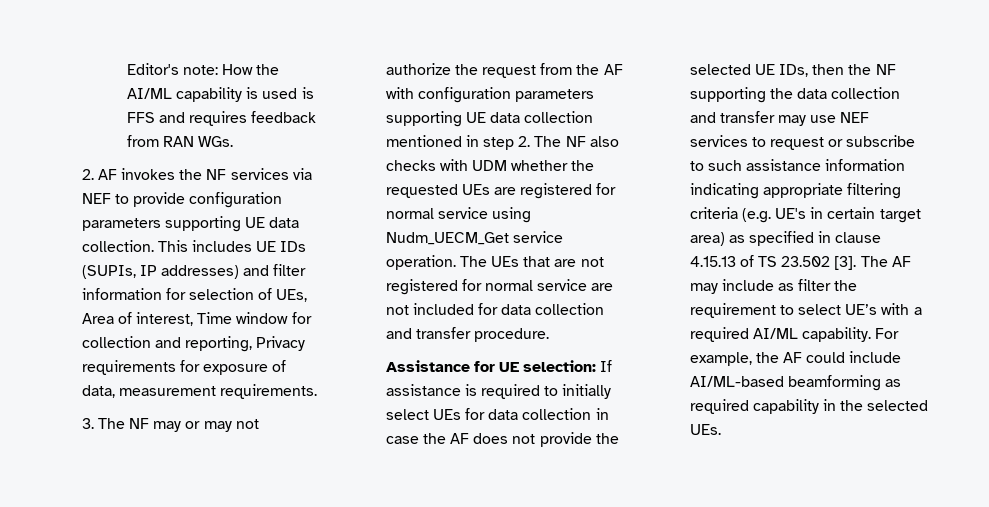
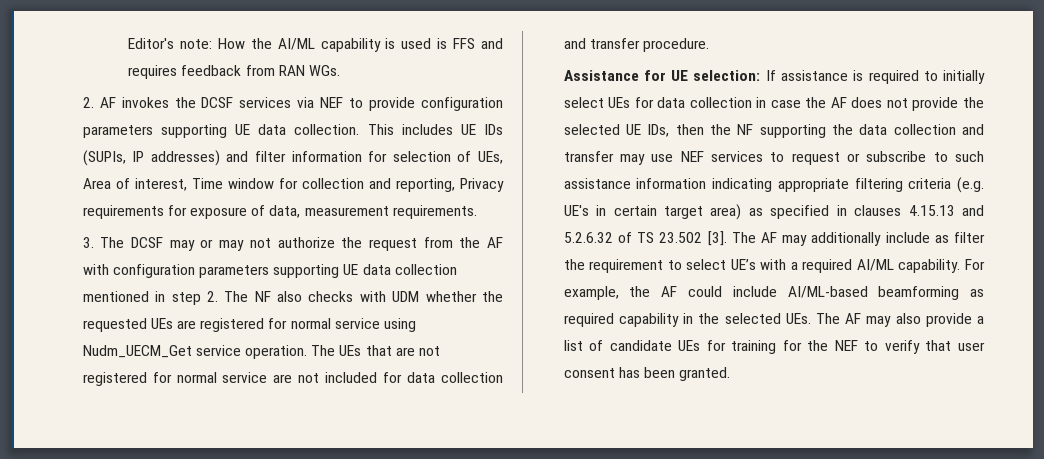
- 2. AF invokes the NF services via NEF to provide configuration parameters supporting UE data collection.
+ 2. AF invokes the DCSF services via NEF to provide configuration parameters supporting UE data collection.
- 3. The NF may or may not authorize the request from the AF with configuration parameters supporting UE data collection mentioned in step 2. The NF also checks with UDM whether the requested UEs are registered for normal service using Nudm_UECM_Get service operation.
+ 3. The DCSF may or may not authorize the request from the AF with configuration parameters supporting UE data collection mentioned in step 2. The NF also checks with UDM whether the requested UEs are registered for normal service using Nudm_UECM_Get service operation.
- If assistance is required to initially select UEs for data collection in case the AF does not provide the selected UE IDs, then the NF supporting the data collection and transfer may use NEF services to request or subscribe to such assistance information indicating appropriate filtering criteria (e.g. UE's in certain target area) as specified in clause 4.15.13 of TS 23.502 [3].
+ If assistance is required to initially select UEs for data collection in case the AF does not provide the selected UE IDs, then the NF supporting the data collection and transfer may use NEF services to request or subscribe to such assistance information indicating appropriate filtering criteria (e.g. UE's in certain target area) as specified in clauses 4.15.13 and 5.2.6.32 of TS 23.502 [3].
- The AF may include as filter the requirement to select UE’s with a required AI/ML capability.
+ The AF may additionally include as filter the requirement to select UE’s with a required AI/ML capability.
- For example, the AF could include AI/ML-based beamforming as required capability in the selected UEs.
+ For example, the AF could include AI/ML-based beamforming as required capability in the selected UEs. The AF may also provide a list of candidate UEs for training for the NEF to verify that user consent has been granted.

